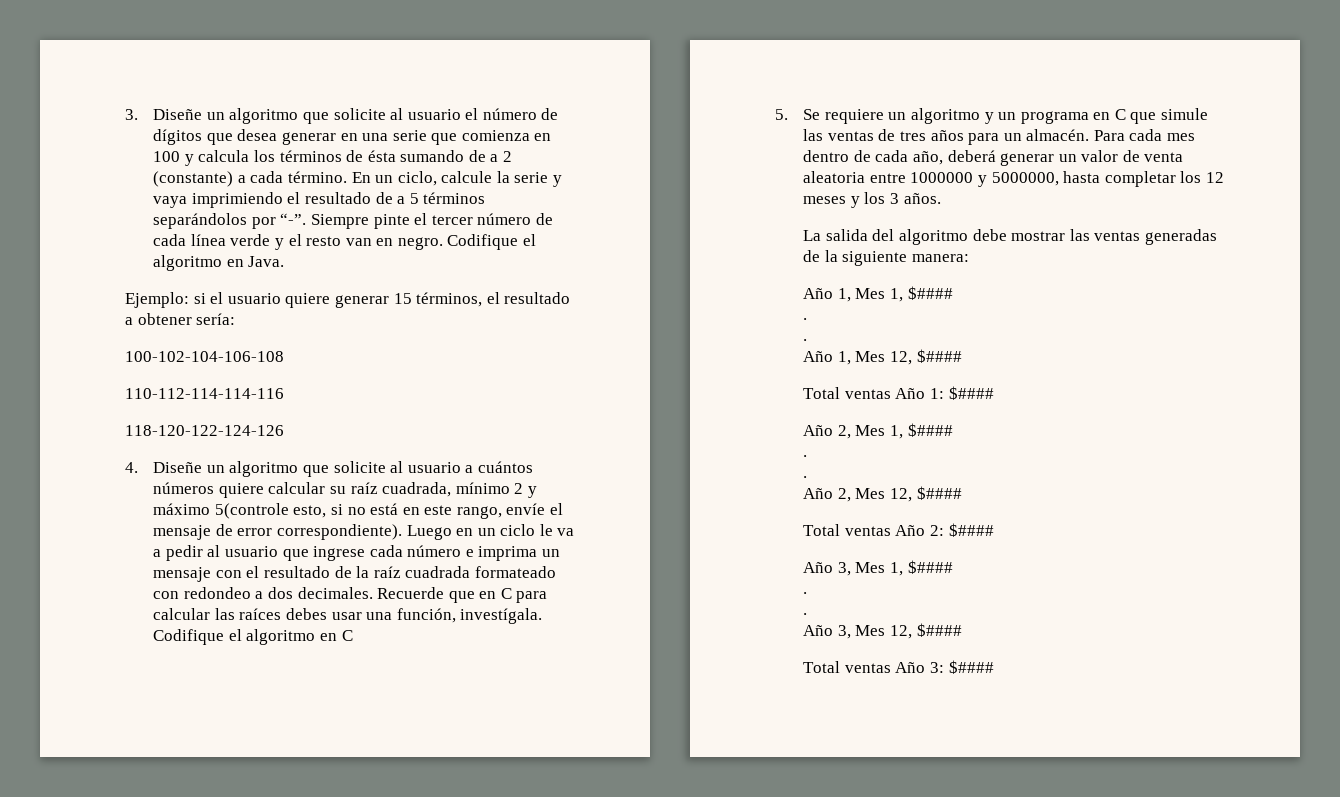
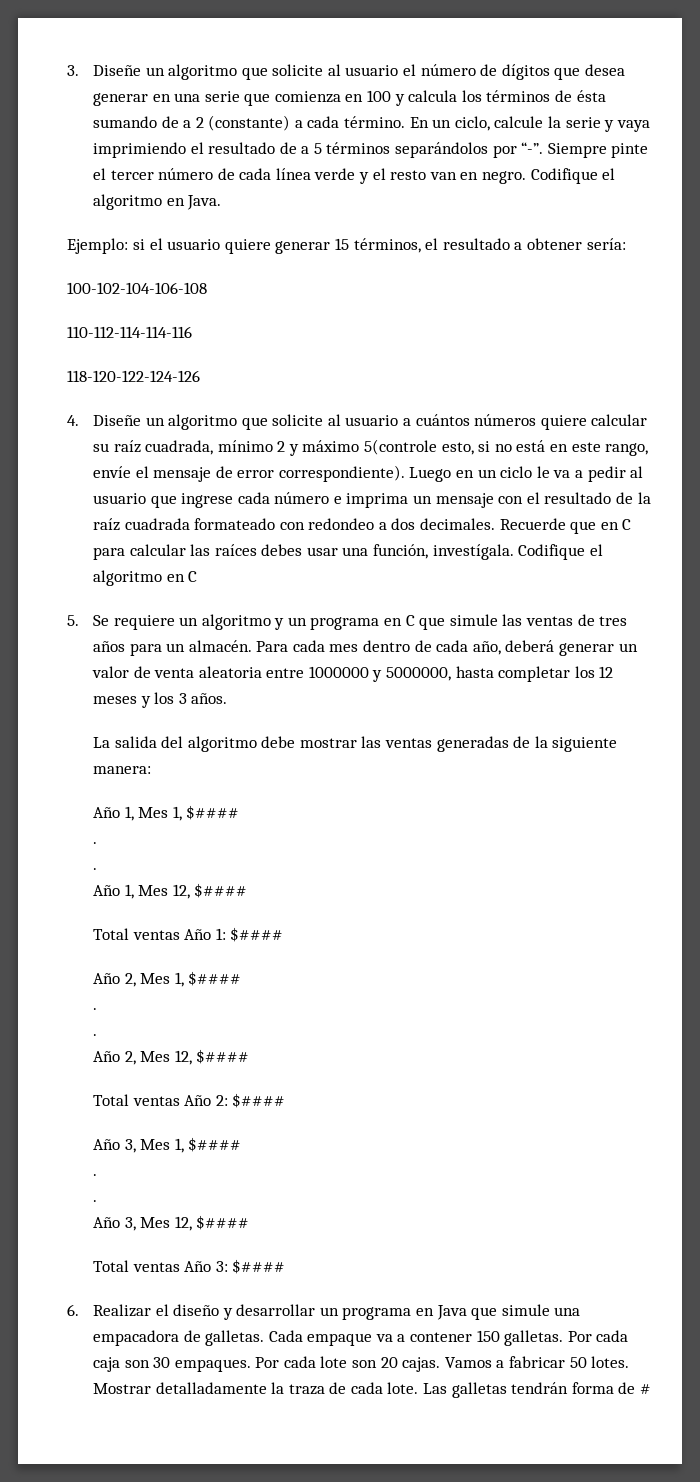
+ 6. Realizar el diseño y desarrollar un programa en Java que simule una empacadora de galletas. Cada empaque va a contener 150 galletas. Por cada caja son 30 empaques. Por cada lote son 20 cajas. Vamos a fabricar 50 lotes. Mostrar detalladamente la traza de cada lote. Las galletas tendrán forma de #

